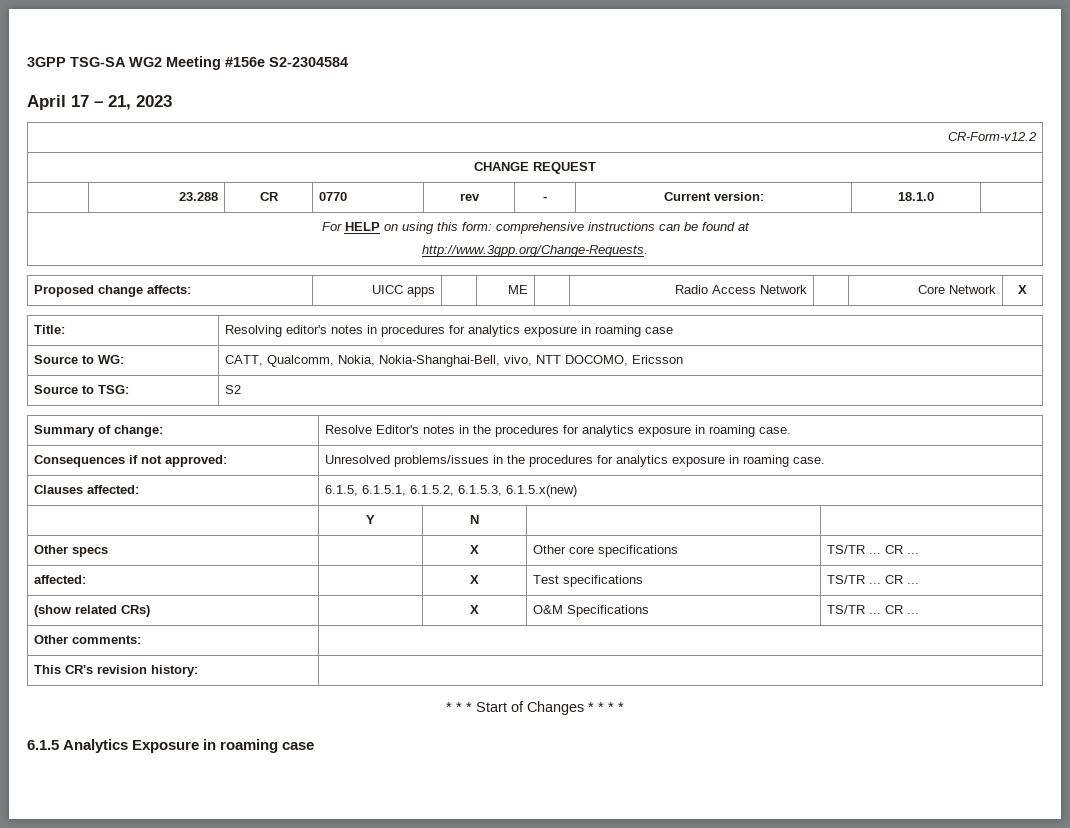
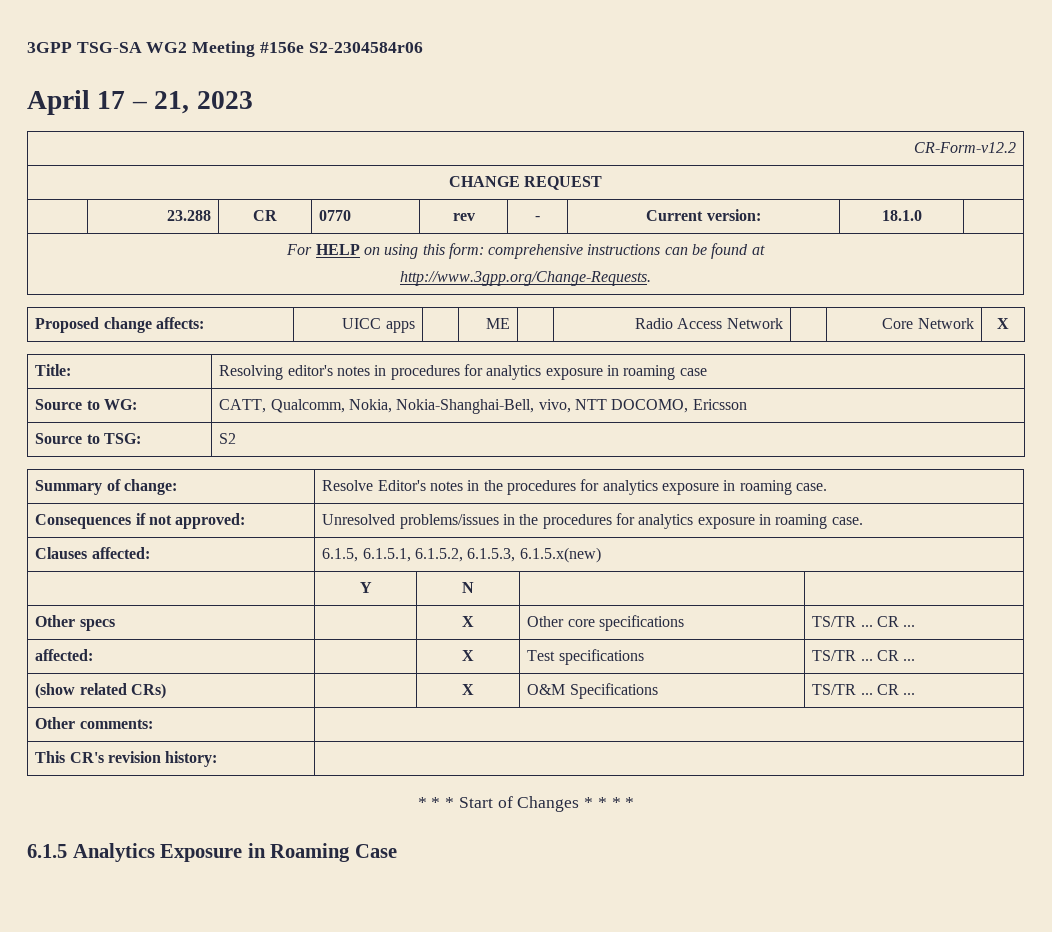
- 3GPP TSG-SA WG2 Meeting #156e S2-2304584
+ 3GPP TSG-SA WG2 Meeting #156e S2-2304584r06
- 6.1.5 Analytics Exposure in roaming case
+ 6.1.5 Analytics Exposure in Roaming Case

